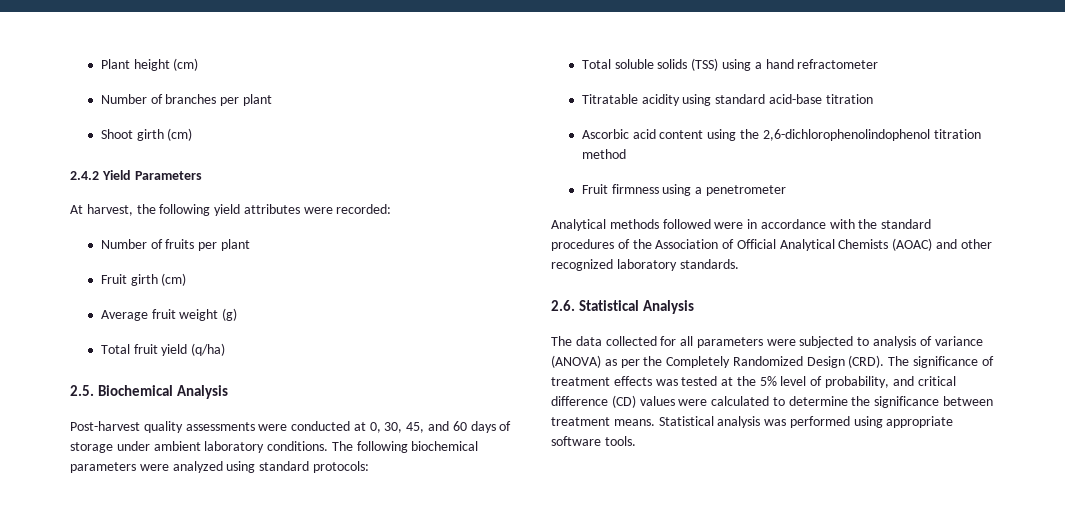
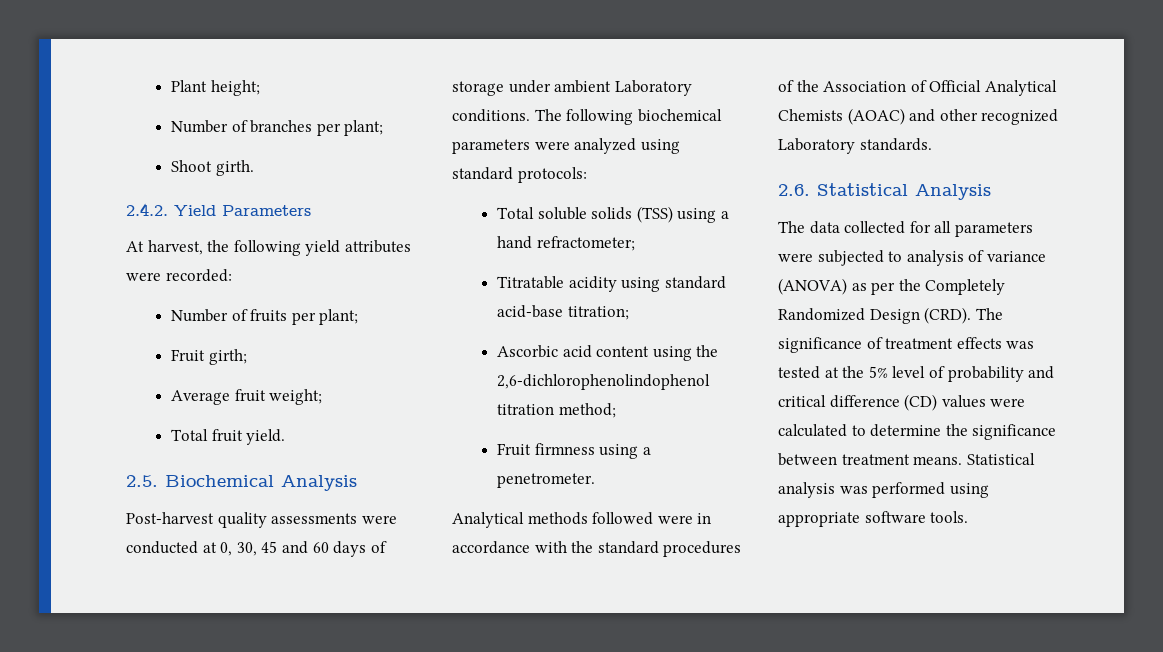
- Plant height (cm)
+ Plant height;
- Number of branches per plant
+ Number of branches per plant;
- Shoot girth (cm)
- 2.4.2 Yield Parameters
+ Shoot girth.
+ 2.4.2. Yield Parameters
- Number of fruits per plant
- Fruit girth (cm)
+ Number of fruits per plant;
+ Fruit girth;
- Average fruit weight (g)
+ Average fruit weight;
- Total fruit yield (q/ha)
+ Total fruit yield.
- Post-harvest quality assessments were conducted at 0, 30, 45, and 60 days of storage under ambient laboratory conditions.
+ Post-harvest quality assessments were conducted at 0, 30, 45 and 60 days of storage under ambient Laboratory conditions.
- Total soluble solids (TSS) using a hand refractometer
+ Total soluble solids (TSS) using a hand refractometer;
- Titratable acidity using standard acid-base titration
+ Titratable acidity using standard acid-base titration;
- Ascorbic acid content using the 2,6-dichlorophenolindophenol titration method
+ Ascorbic acid content using the 2,6-dichlorophenolindophenol titration method;
- Fruit firmness using a penetrometer
+ Fruit firmness using a penetrometer.
- Analytical methods followed were in accordance with the standard procedures of the Association of Official Analytical Chemists (AOAC) and other recognized laboratory standards.
+ Analytical methods followed were in accordance with the standard procedures of the Association of Official Analytical Chemists (AOAC) and other recognized Laboratory standards.
- The significance of treatment effects was tested at the 5% level of probability, and critical difference (CD) values were calculated to determine the significance between treatment means.
+ The significance of treatment effects was tested at the 5% level of probability and critical difference (CD) values were calculated to determine the significance between treatment means.

